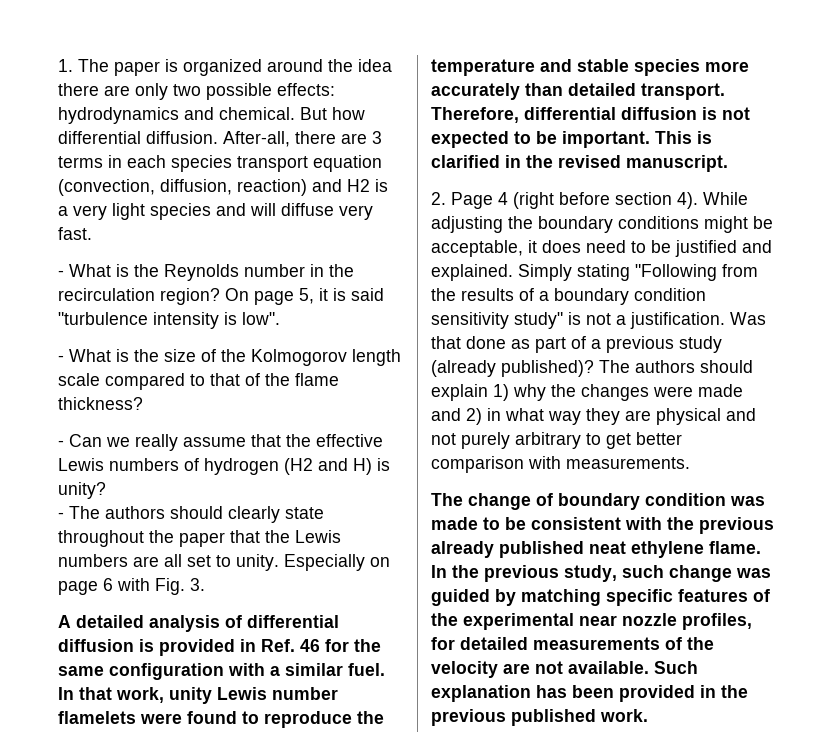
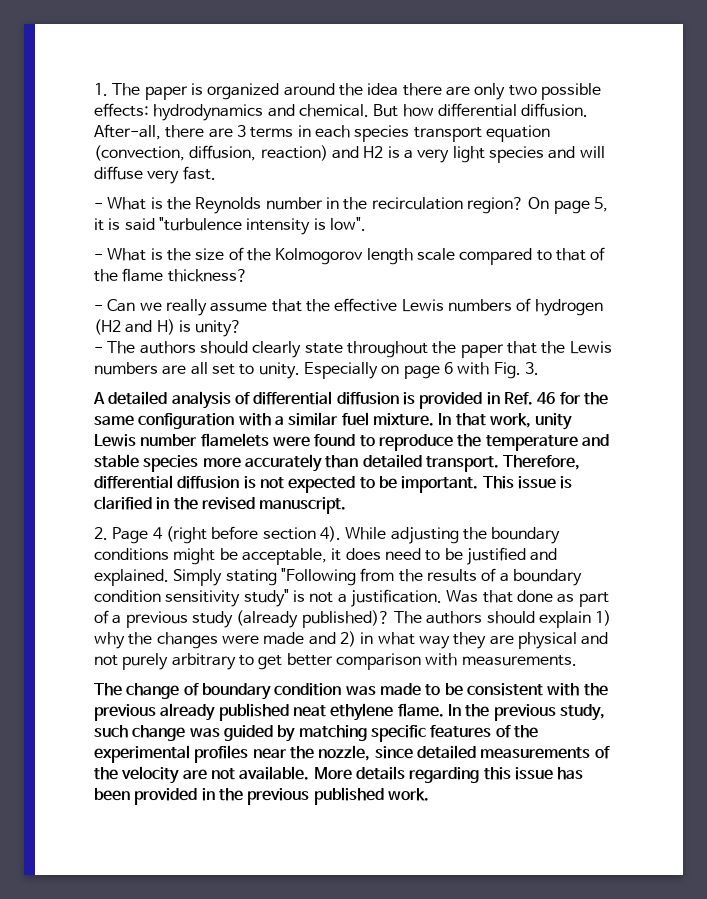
- A detailed analysis of differential diffusion is provided in Ref. 46 for the same configuration with a similar fuel.
+ A detailed analysis of differential diffusion is provided in Ref. 46 for the same configuration with a similar fuel mixture.
- This is clarified in the revised manuscript.
+ This issue is clarified in the revised manuscript.
- In the previous study, such change was guided by matching specific features of the experimental near nozzle profiles, for detailed measurements of the velocity are not available.
+ In the previous study, such change was guided by matching specific features of the experimental profiles near the nozzle, since detailed measurements of the velocity are not available.
- Such explanation has been provided in the previous published work.
+ More details regarding this issue has been provided in the previous published work.

